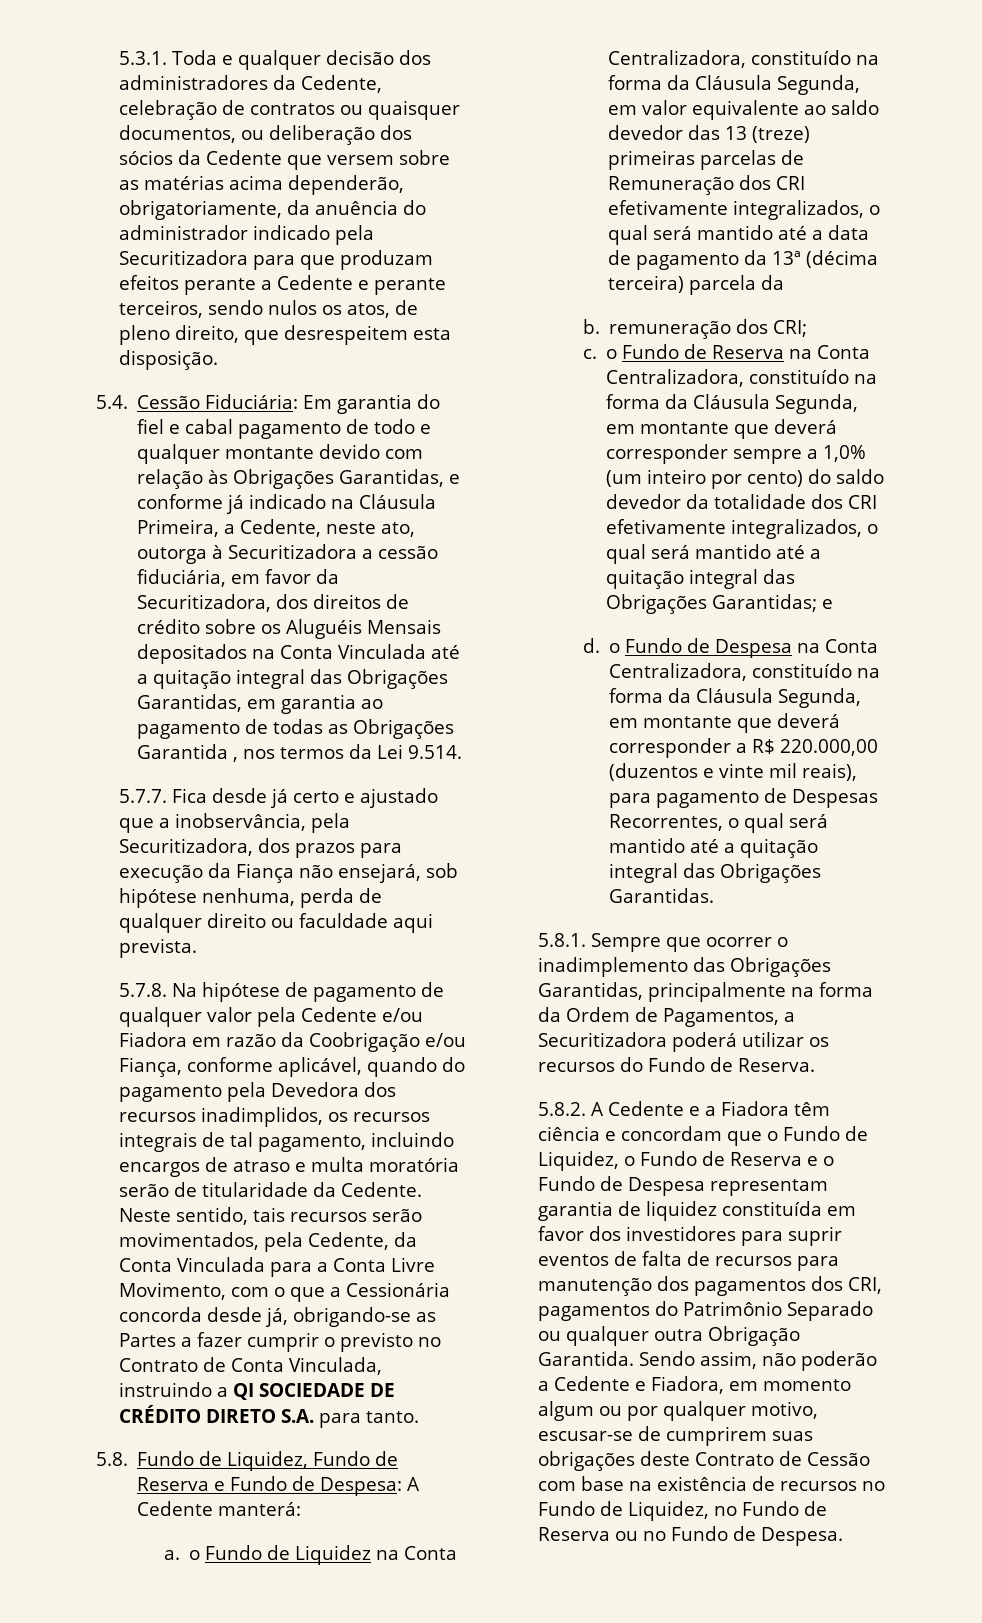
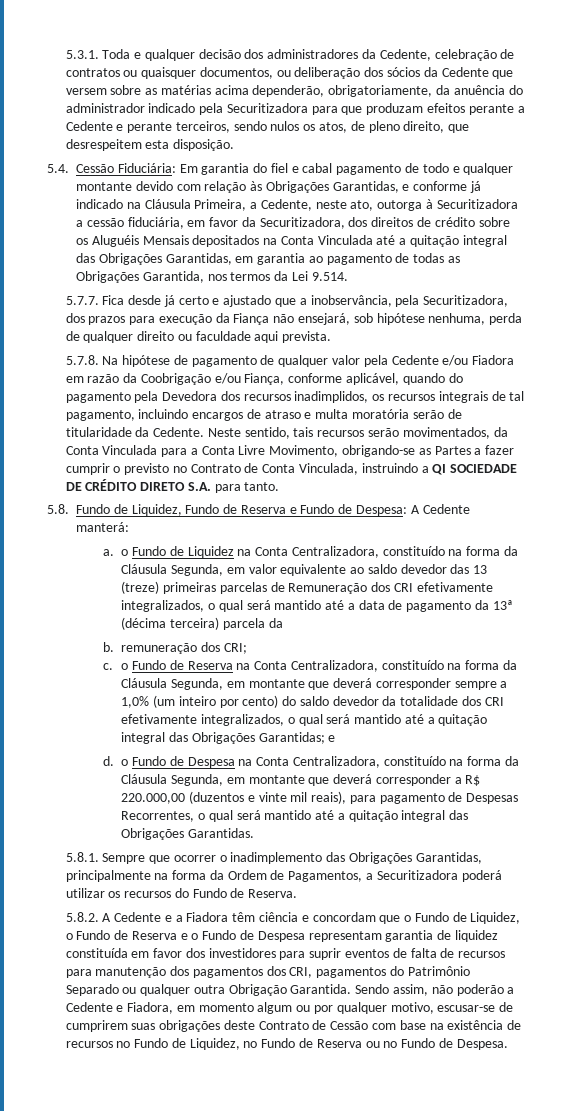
- Em garantia do fiel e cabal pagamento de todo e qualquer montante devido com relação às Obrigações Garantidas, e conforme já indicado na Cláusula Primeira, a Cedente, neste ato, outorga à Securitizadora a cessão fiduciária, em favor da Securitizadora, dos direitos de crédito sobre os Aluguéis Mensais depositados na Conta Vinculada até a quitação integral das Obrigações Garantidas, em garantia ao pagamento de todas as Obrigações Garantida , nos termos da Lei 9.514.
+ Em garantia do fiel e cabal pagamento de todo e qualquer montante devido com relação às Obrigações Garantidas, e conforme já indicado na Cláusula Primeira, a Cedente, neste ato, outorga à Securitizadora a cessão fiduciária, em favor da Securitizadora, dos direitos de crédito sobre os Aluguéis Mensais depositados na Conta Vinculada até a quitação integral das Obrigações Garantidas, em garantia ao pagamento de todas as Obrigações Garantida, nos termos da Lei 9.514.
- Neste sentido, tais recursos serão movimentados, pela Cedente, da Conta Vinculada para a Conta Livre Movimento, com o que a Cessionária concorda desde já, obrigando-se as Partes a fazer cumprir o previsto no Contrato de Conta Vinculada, instruindo a QI SOCIEDADE DE CRÉDITO DIRETO S.A. para tanto.
+ Neste sentido, tais recursos serão movimentados, da Conta Vinculada para a Conta Livre Movimento, obrigando-se as Partes a fazer cumprir o previsto no Contrato de Conta Vinculada, instruindo a QI SOCIEDADE DE CRÉDITO DIRETO S.A. para tanto.

